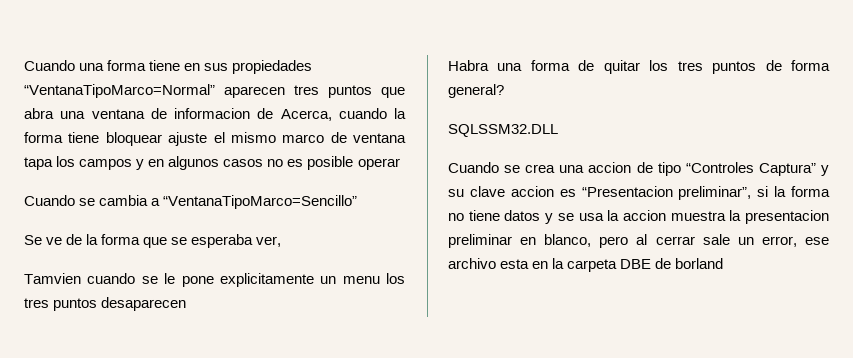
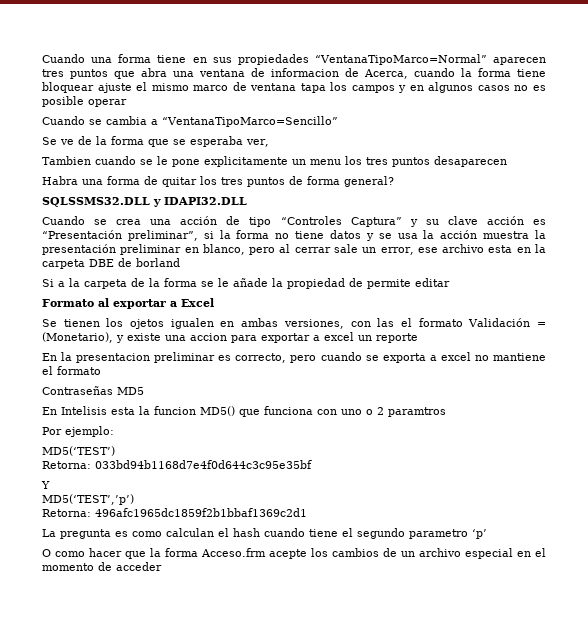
- Tamvien cuando se le pone explicitamente un menu los tres puntos desaparecen
+ Tambien cuando se le pone explicitamente un menu los tres puntos desaparecen
- SQLSSM32.DLL
+ SQLSSMS32.DLL y IDAPI32.DLL
- Cuando se crea una accion de tipo “Controles Captura” y su clave accion es “Presentacion preliminar”, si la forma no tiene datos y se usa la accion muestra la presentacion preliminar en blanco, pero al cerrar sale un error, ese archivo esta en la carpeta DBE de borland
+ Cuando se crea una acción de tipo “Controles Captura” y su clave acción es “Presentación preliminar”, si la forma no tiene datos y se usa la acción muestra la presentación preliminar en blanco, pero al cerrar sale un error, ese archivo esta en la carpeta DBE de borland
+ Si a la carpeta de la forma se le añade la propiedad de permite editar
+ Formato al exportar a Excel
+ Se tienen los ojetos igualen en ambas versiones, con las el formato Validación = (Monetario), y existe una accion para exportar a excel un reporte
+ En la presentacion preliminar es correcto, pero cuando se exporta a excel no mantiene el formato
+ Contraseñas MD5
+ En Intelisis esta la funcion MD5() que funciona con uno o 2 paramtros
+ Por ejemplo:
+ MD5(‘TEST’)
+ Retorna: 033bd94b1168d7e4f0d644c3c95e35bf
+ Y
+ MD5(‘TEST’,’p’)
+ Retorna: 496afc1965dc1859f2b1bbaf1369c2d1
+ La pregunta es como calculan el hash cuando tiene el segundo parametro ‘p’
+ O como hacer que la forma Acceso.frm acepte los cambios de un archivo especial en el momento de acceder

